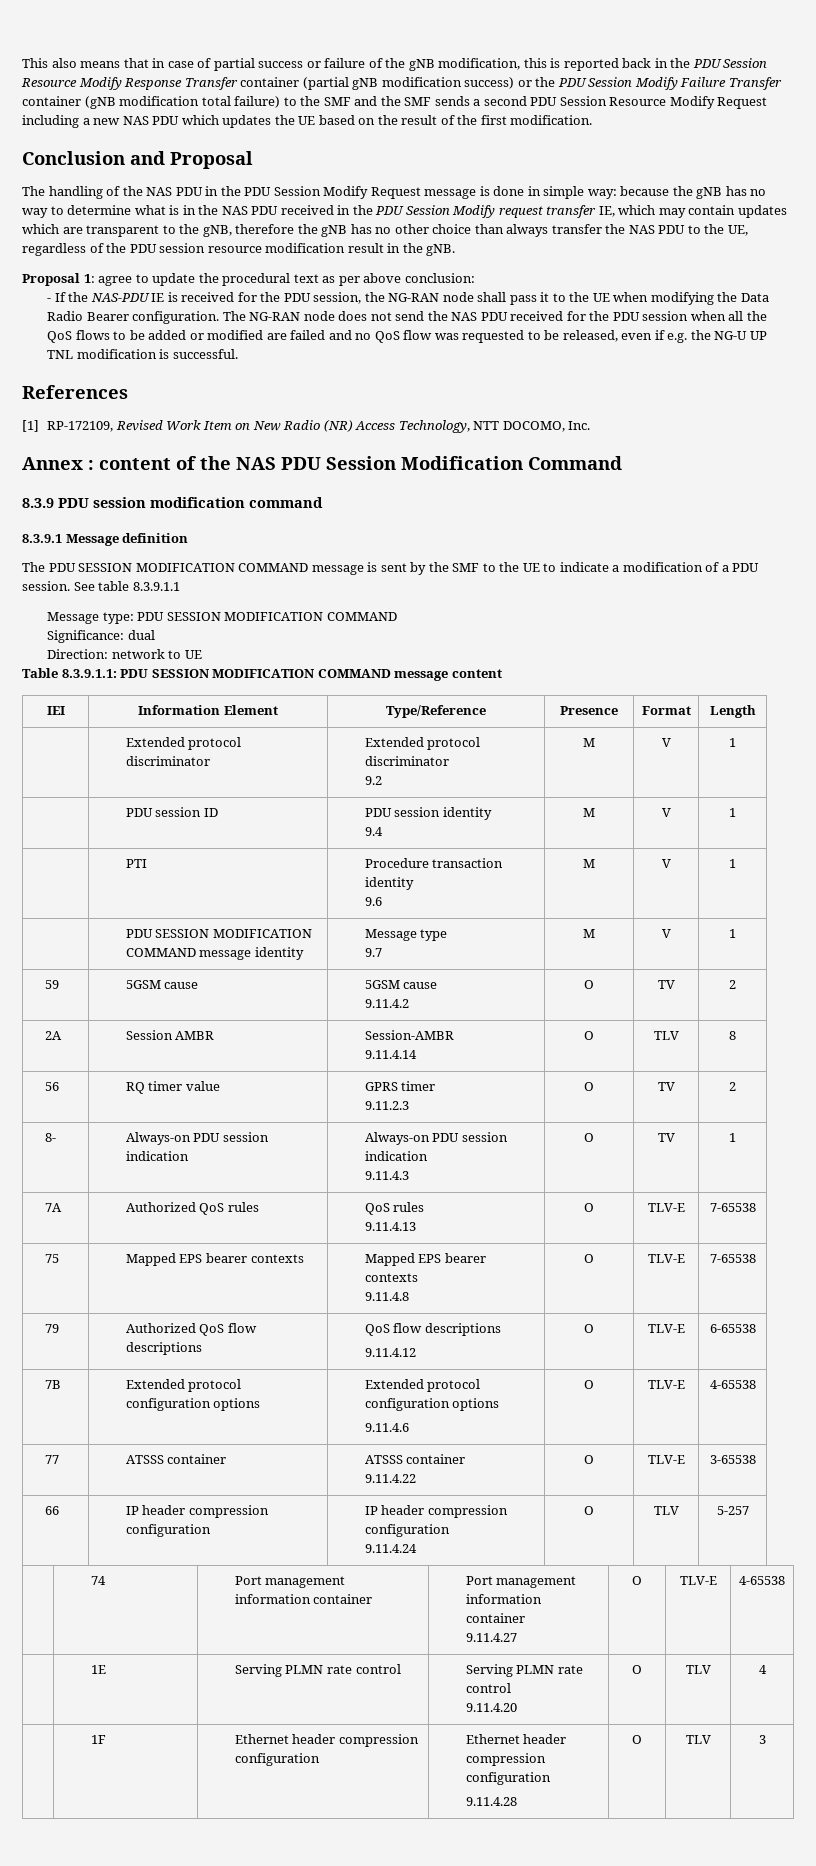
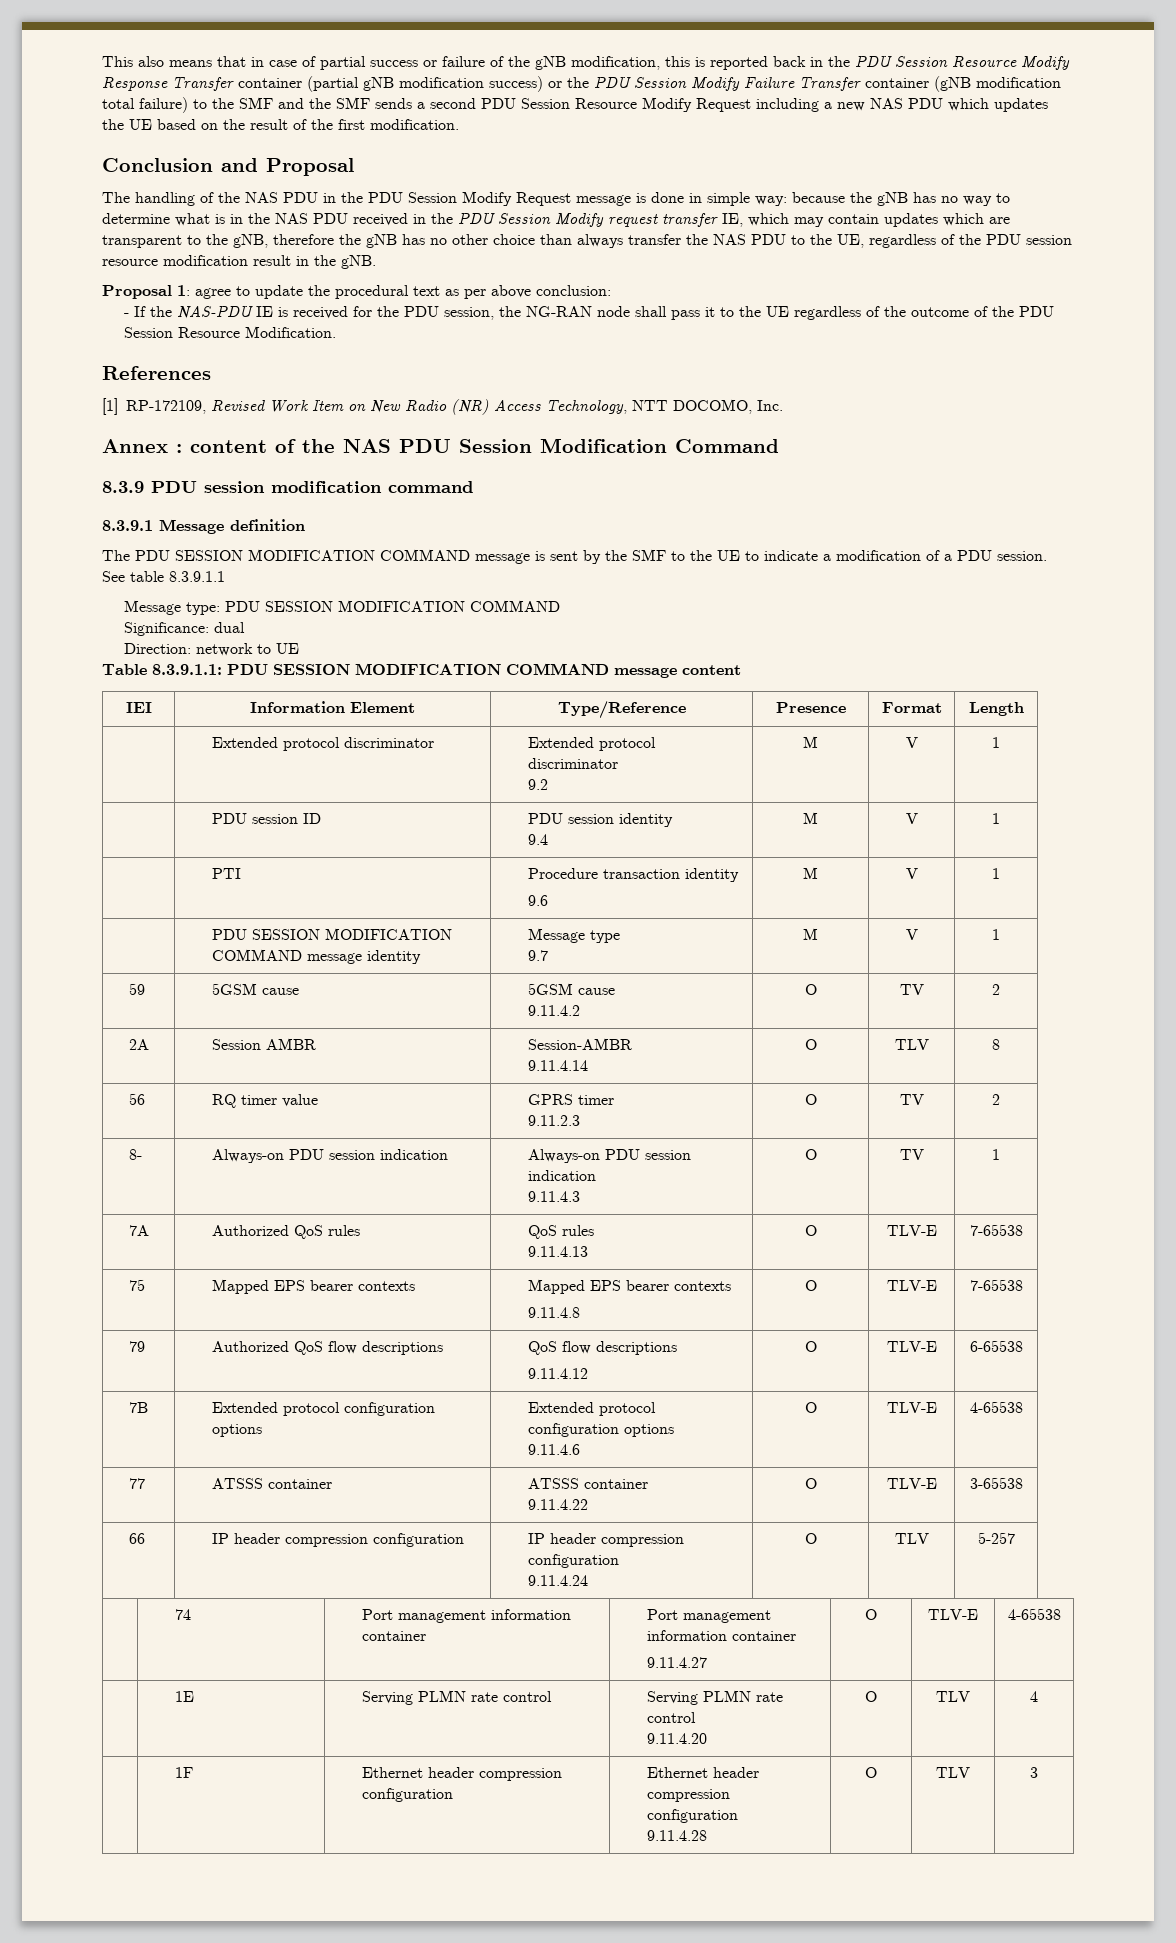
- - If the NAS-PDU IE is received for the PDU session, the NG-RAN node shall pass it to the UE when modifying the Data Radio Bearer configuration. The NG-RAN node does not send the NAS PDU received for the PDU session when all the QoS flows to be added or modified are failed and no QoS flow was requested to be released, even if e.g. the NG-U UP TNL modification is successful.
+ - If the NAS-PDU IE is received for the PDU session, the NG-RAN node shall pass it to the UE regardless of the outcome of the PDU Session Resource Modification.

